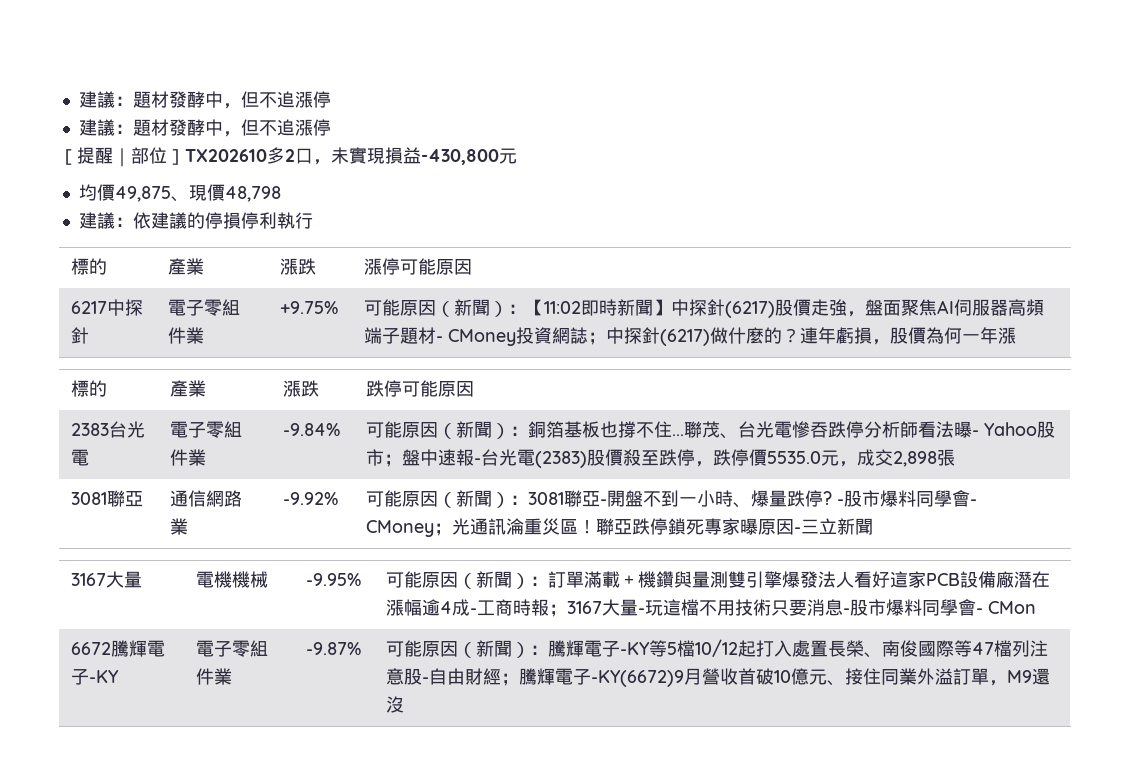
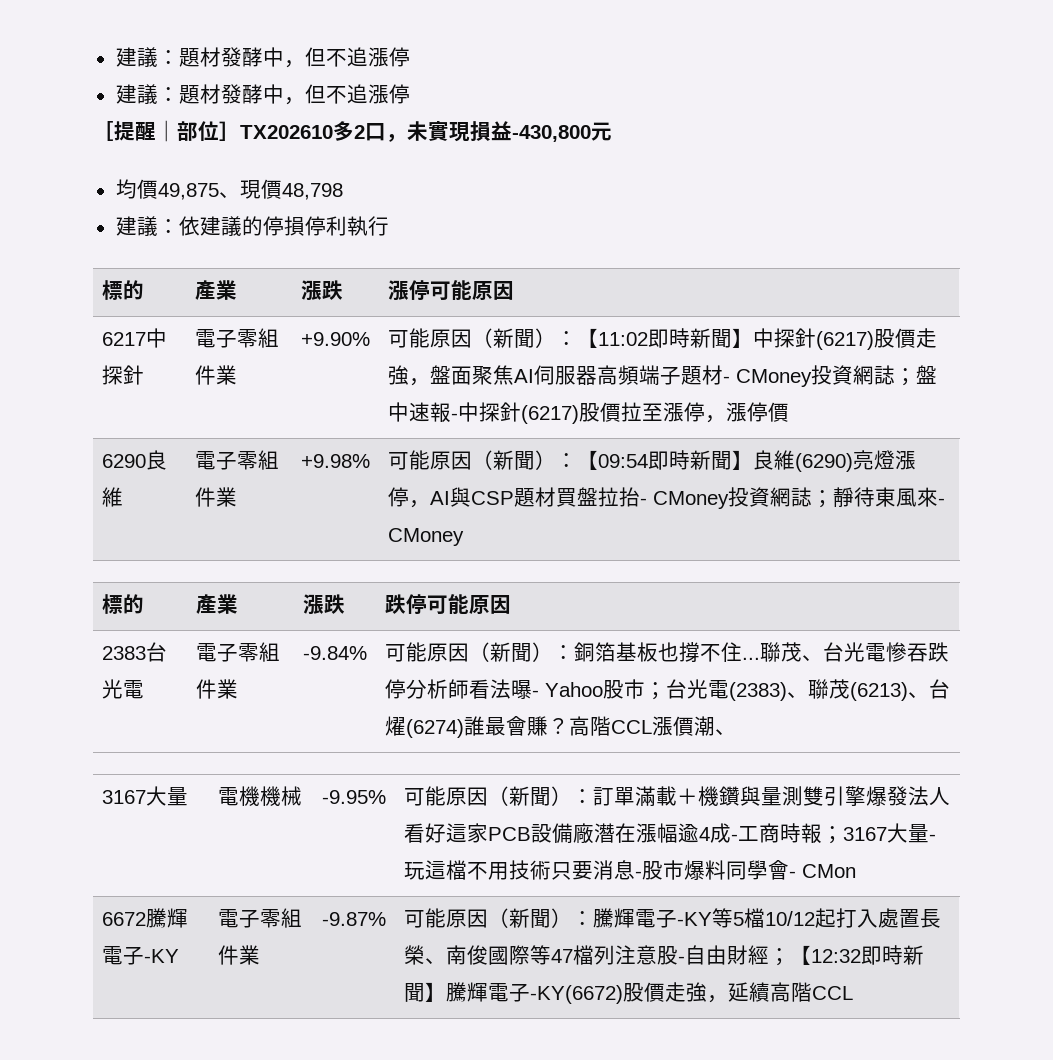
- +9.75%
+ +9.90%
- 可能原因（新聞）：【11:02即時新聞】中探針(6217)股價走強，盤面聚焦AI伺服器高頻端子題材- CMoney投資網誌；中探針(6217)做什麼的？連年虧損，股價為何一年漲
+ 可能原因（新聞）：【11:02即時新聞】中探針(6217)股價走強，盤面聚焦AI伺服器高頻端子題材- CMoney投資網誌；盤中速報-中探針(6217)股價拉至漲停，漲停價
+ 6290良維 | 電子零組件業 | +9.98% | 可能原因（新聞）：【09:54即時新聞】良維(6290)亮燈漲停，AI與CSP題材買盤拉抬- CMoney投資網誌；靜待東風來- CMoney
- 聯茂、台光電慘吞跌停分析師看法曝- Yahoo股市；盤中速報-台光電(2383)股價殺至跌停，跌停價5535.0元，成交2,898張
- 3081聯亞 | 通信網路業 | -9.92% | 可能原因（新聞）：3081聯亞-開盤不到一小時、爆量跌停? -股市爆料同學會- CMoney；光通訊淪重災區！聯亞跌停鎖死專家曝原因-三立新聞
+ 聯茂、台光電慘吞跌停分析師看法曝- Yahoo股市；台光電(2383)、聯茂(6213)、台燿(6274)誰最會賺？高階CCL漲價潮、
- 可能原因（新聞）：騰輝電子-KY等5檔10/12起打入處置長榮、南俊國際等47檔列注意股-自由財經；騰輝電子-KY(6672)9月營收首破10億元、接住同業外溢訂單，M9還沒
+ 可能原因（新聞）：騰輝電子-KY等5檔10/12起打入處置長榮、南俊國際等47檔列注意股-自由財經；【12:32即時新聞】騰輝電子-KY(6672)股價走強，延續高階CCL

